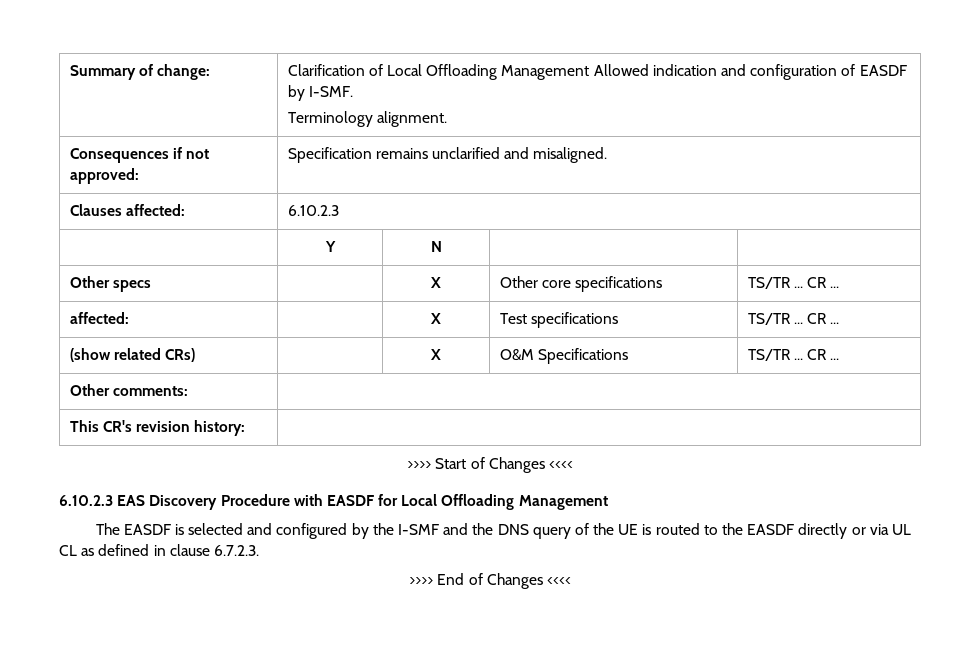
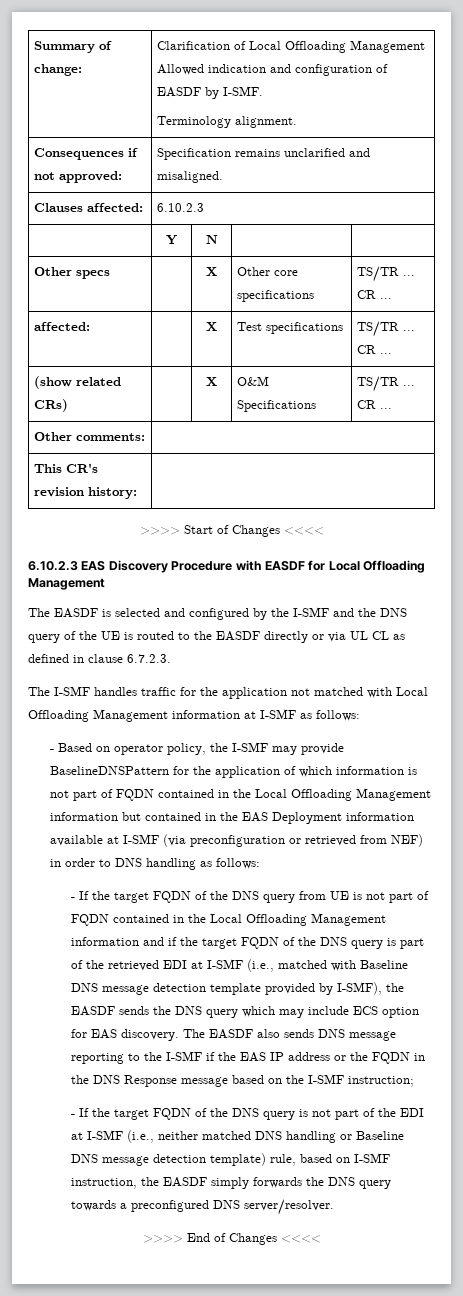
+ The I-SMF handles traffic for the application not matched with Local Offloading Management information at I-SMF as follows:
+ - Based on operator policy, the I-SMF may provide BaselineDNSPattern for the application of which information is not part of FQDN contained in the Local Offloading Management information but contained in the EAS Deployment information available at I-SMF (via preconfiguration or retrieved from NEF) in order to DNS handling as follows:
+ - If the target FQDN of the DNS query from UE is not part of FQDN contained in the Local Offloading Management information and if the target FQDN of the DNS query is part of the retrieved EDI at I-SMF (i.e., matched with Baseline DNS message detection template provided by I-SMF), the EASDF sends the DNS query which may include ECS option for EAS discovery. The EASDF also sends DNS message reporting to the I-SMF if the EAS IP address or the FQDN in the DNS Response message based on the I-SMF instruction;
+ - If the target FQDN of the DNS query is not part of the EDI at I-SMF (i.e., neither matched DNS handling or Baseline DNS message detection template) rule, based on I-SMF instruction, the EASDF simply forwards the DNS query towards a preconfigured DNS server/resolver.

